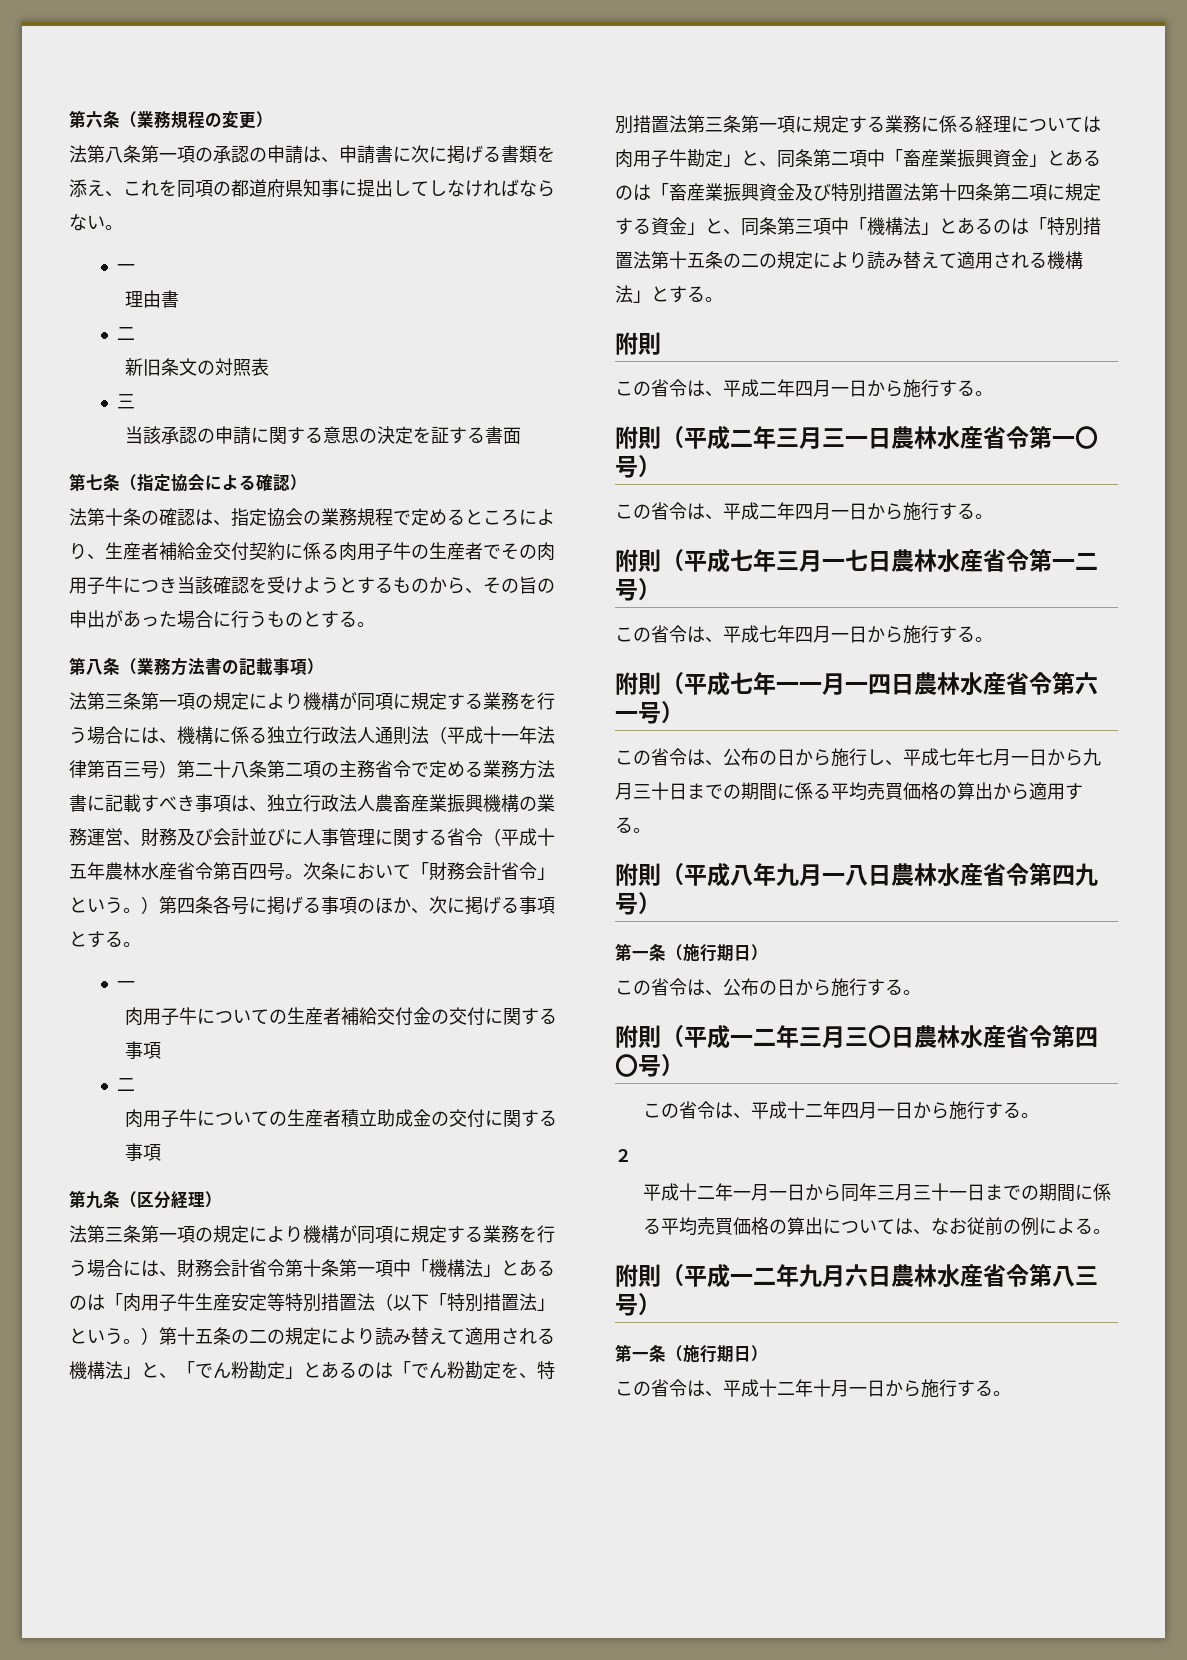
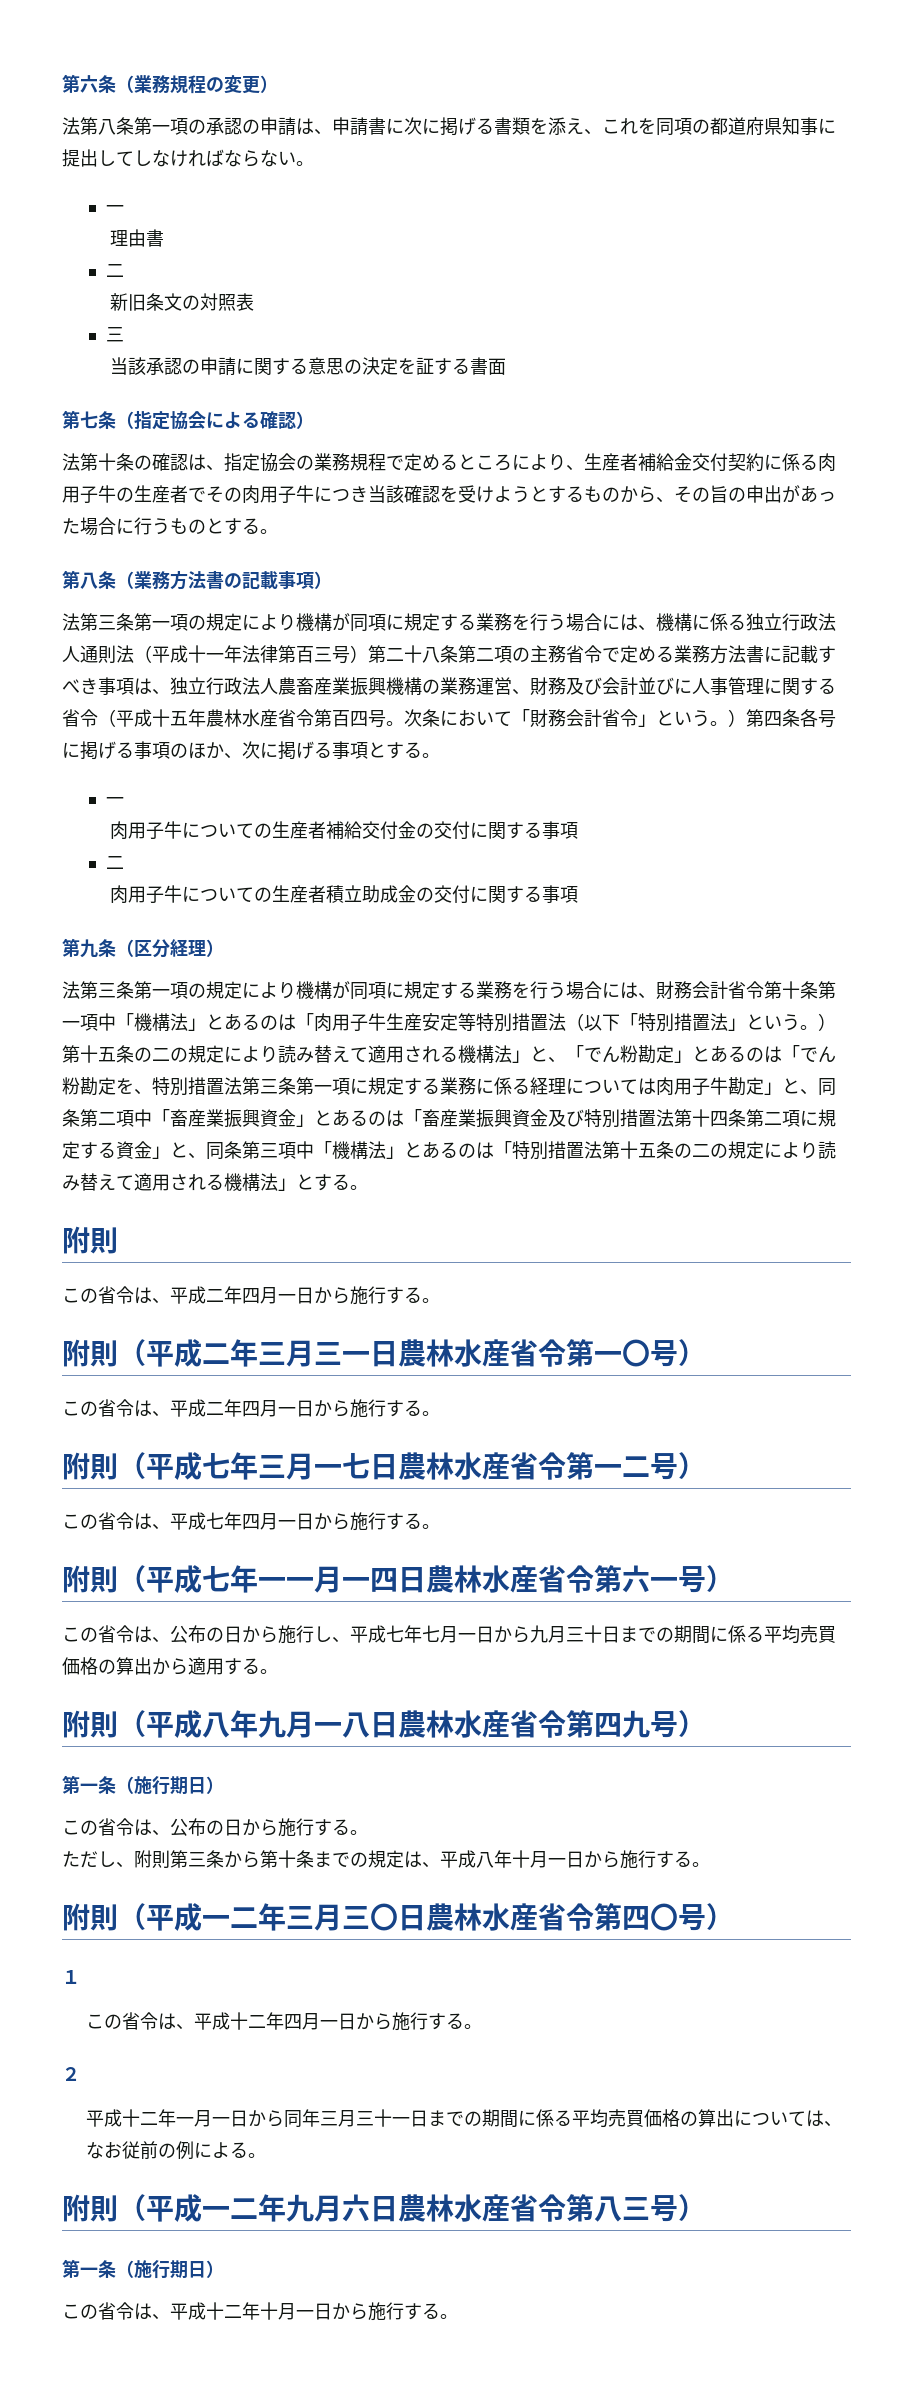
+ ただし、附則第三条から第十条までの規定は、平成八年十月一日から施行する。
+ １

